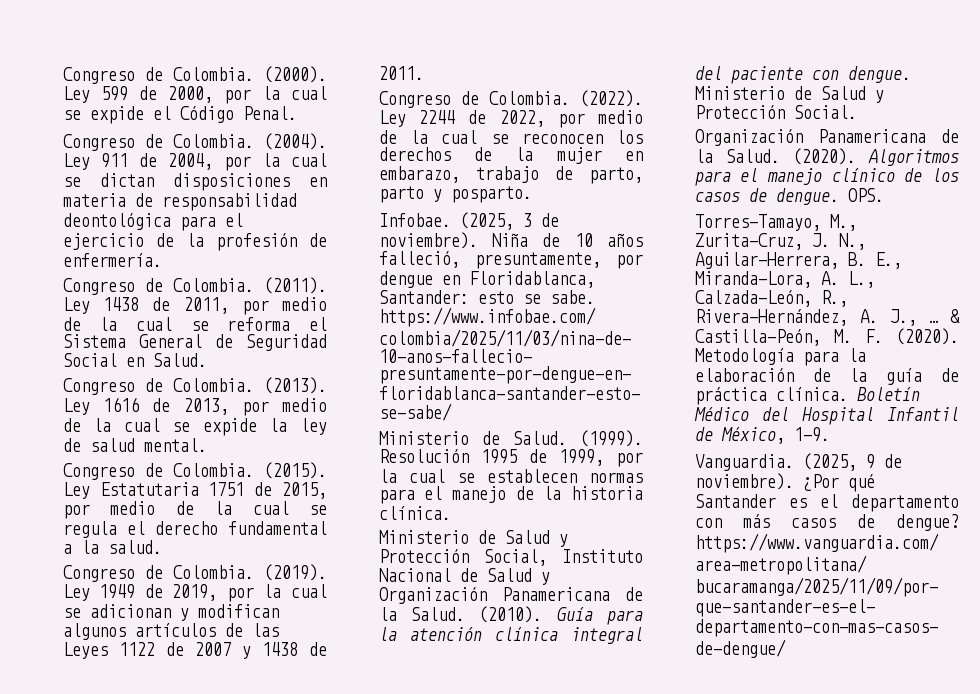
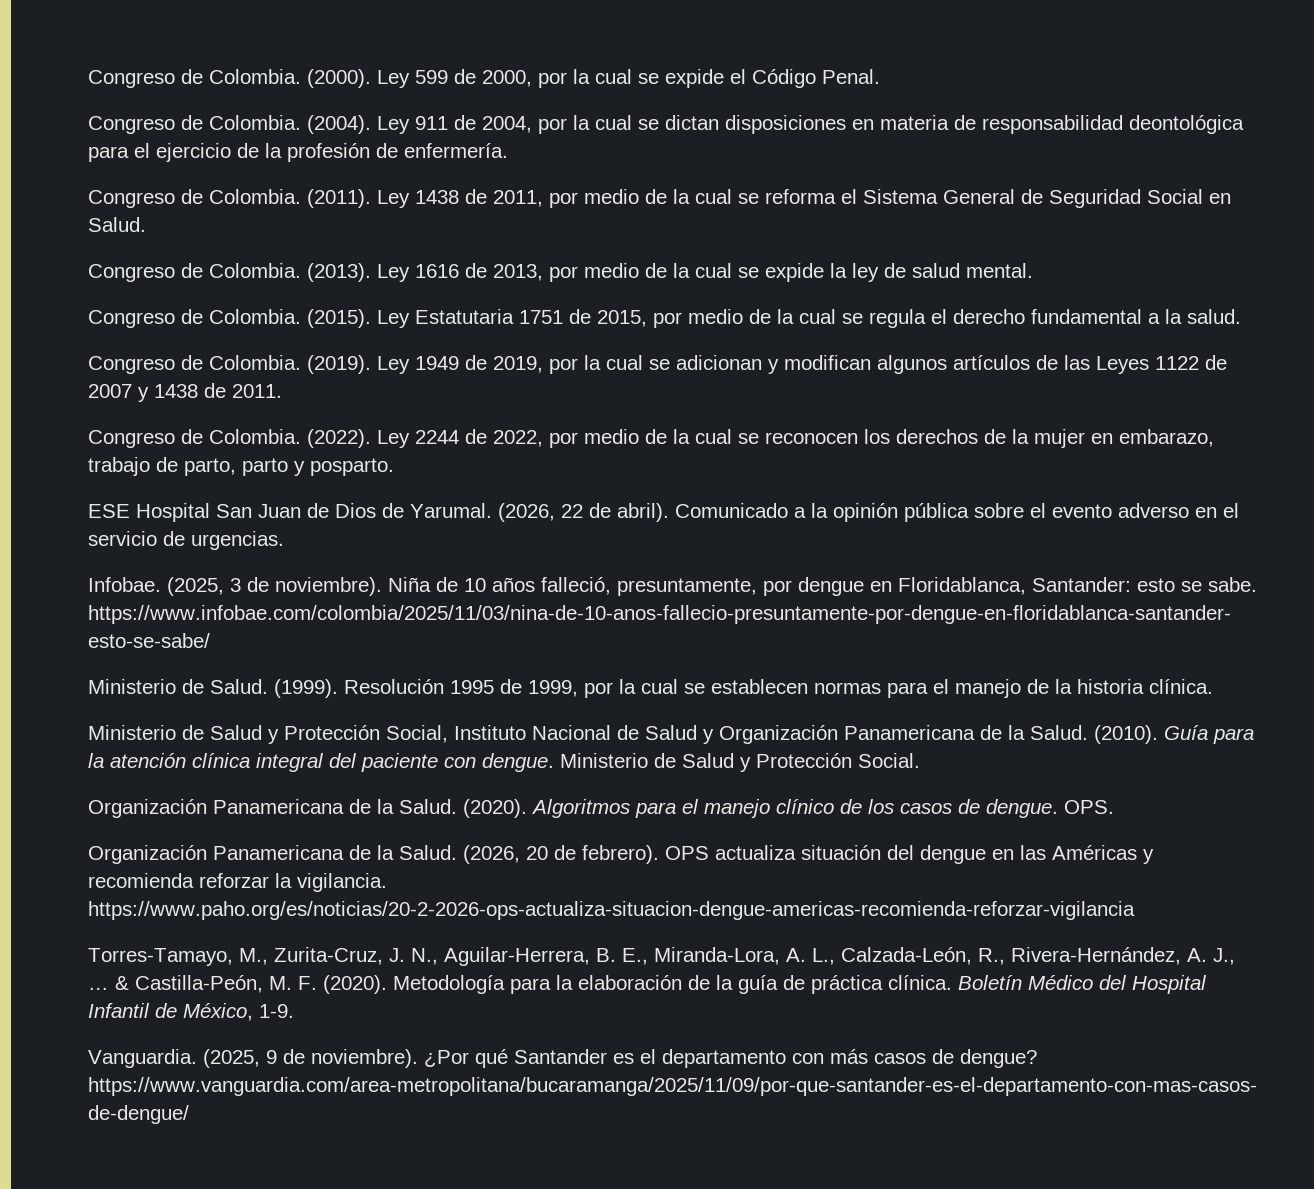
+ ESE Hospital San Juan de Dios de Yarumal. (2026, 22 de abril). Comunicado a la opinión pública sobre el evento adverso en el servicio de urgencias.
+ Organización Panamericana de la Salud. (2026, 20 de febrero). OPS actualiza situación del dengue en las Américas y recomienda reforzar la vigilancia. https://www.paho.org/es/noticias/20-2-2026-ops-actualiza-situacion-dengue-americas-recomienda-reforzar-vigilancia

